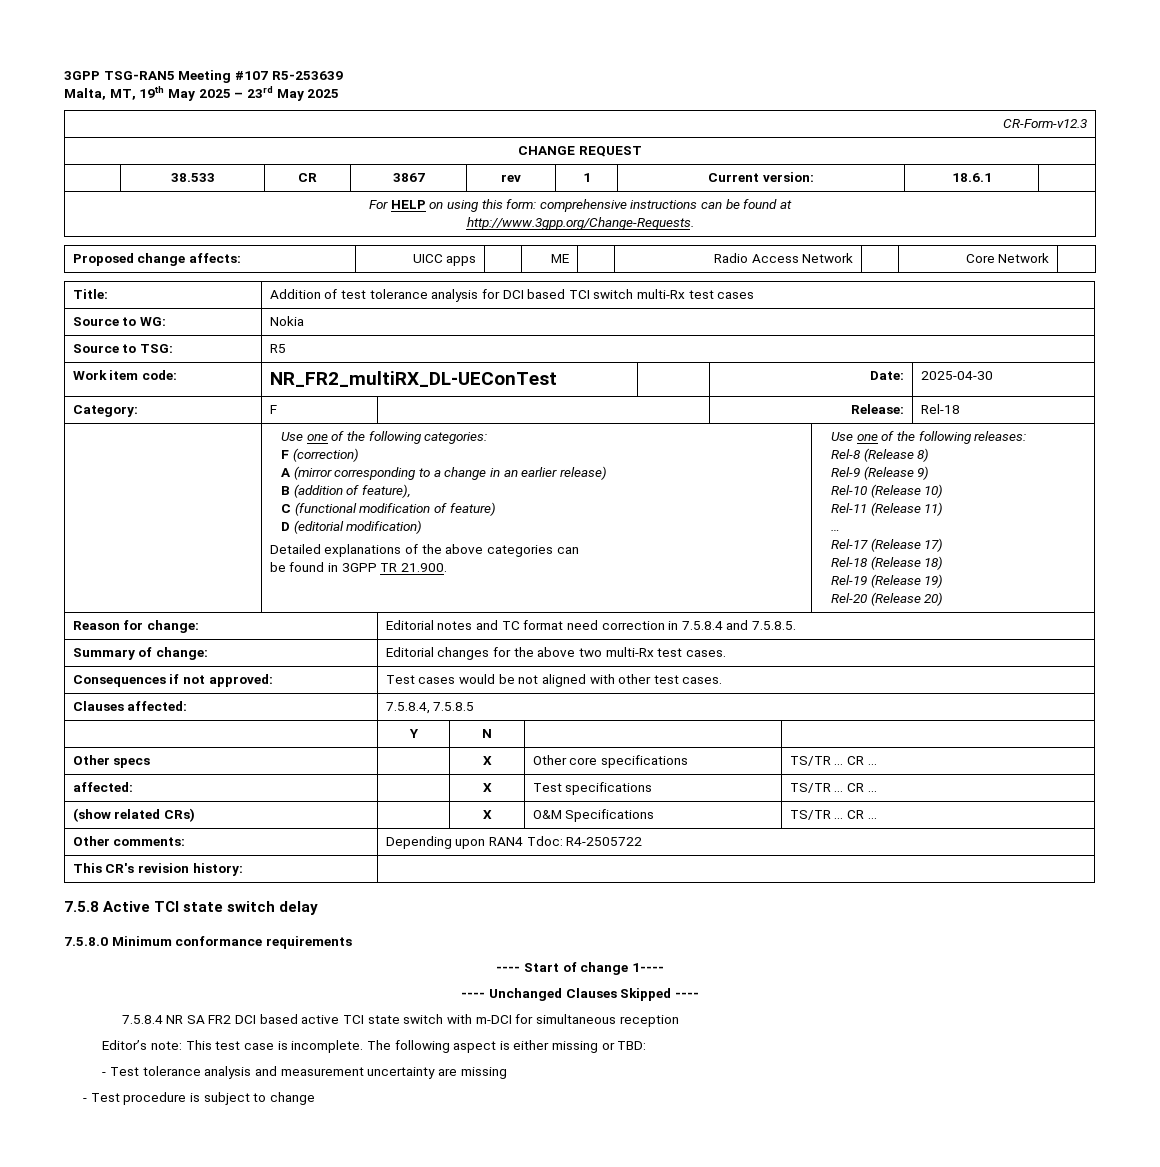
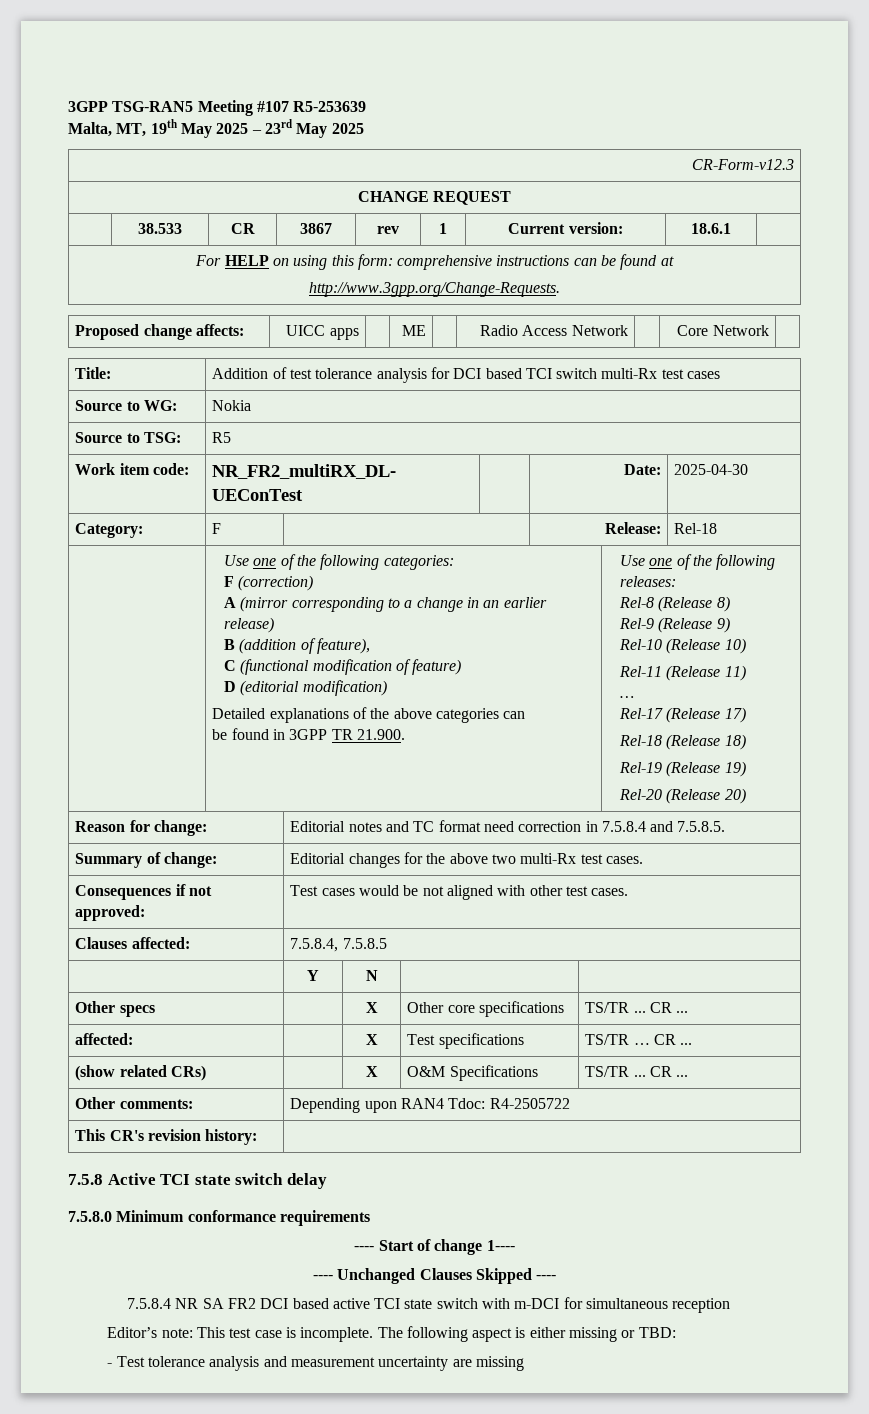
- - Test procedure is subject to change

